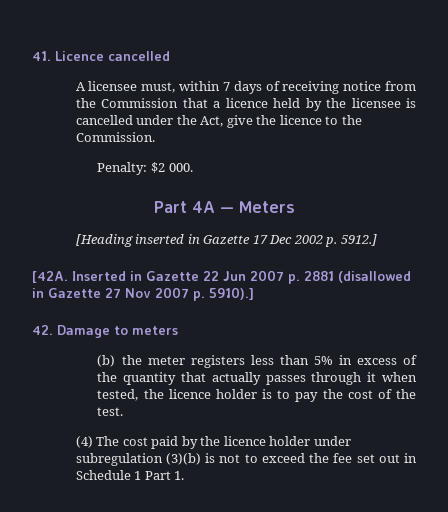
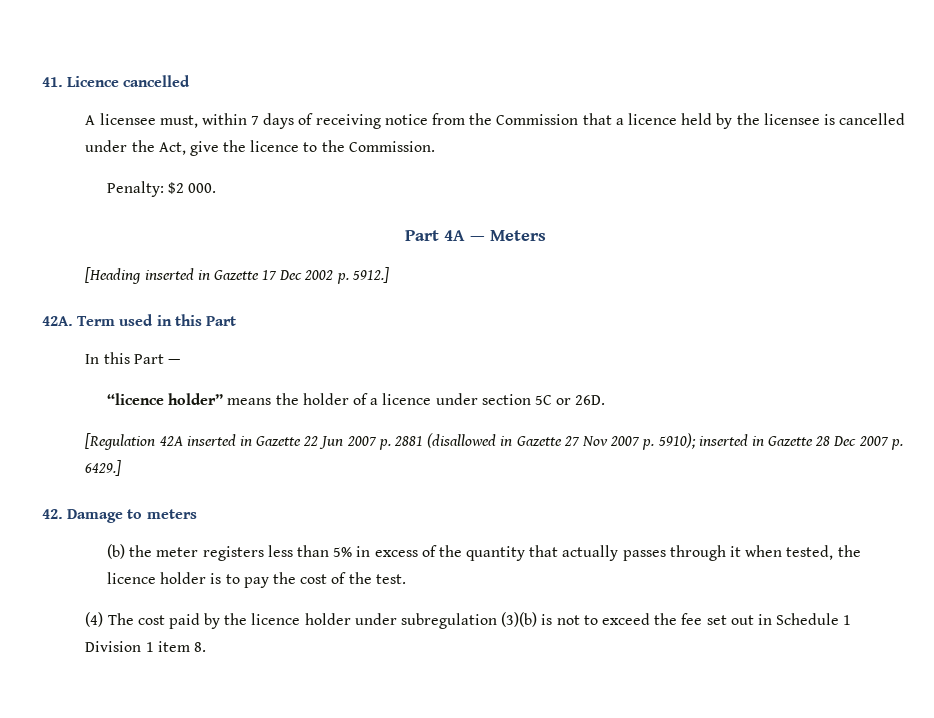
- [42A. Inserted in Gazette 22 Jun 2007 p. 2881 (disallowed in Gazette 27 Nov 2007 p. 5910).]
+ 42A. Term used in this Part
+ In this Part —
+ “licence holder” means the holder of a licence under section 5C or 26D.
+ [Regulation 42A inserted in Gazette 22 Jun 2007 p. 2881 (disallowed in Gazette 27 Nov 2007 p. 5910); inserted in Gazette 28 Dec 2007 p. 6429.]
- (4) The cost paid by the licence holder under subregulation (3)(b) is not to exceed the fee set out in Schedule 1 Part 1.
+ (4) The cost paid by the licence holder under subregulation (3)(b) is not to exceed the fee set out in Schedule 1 Division 1 item 8.

